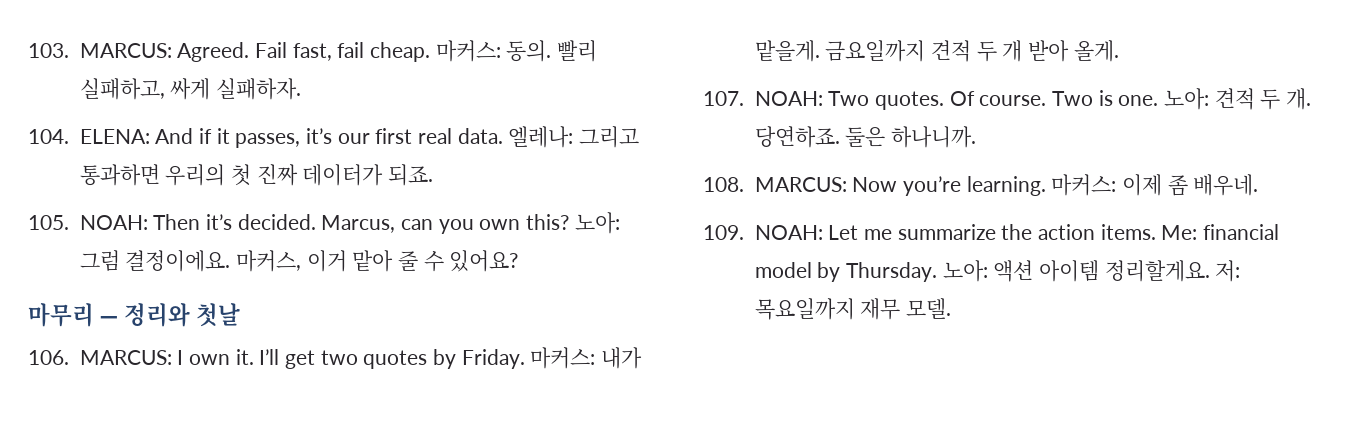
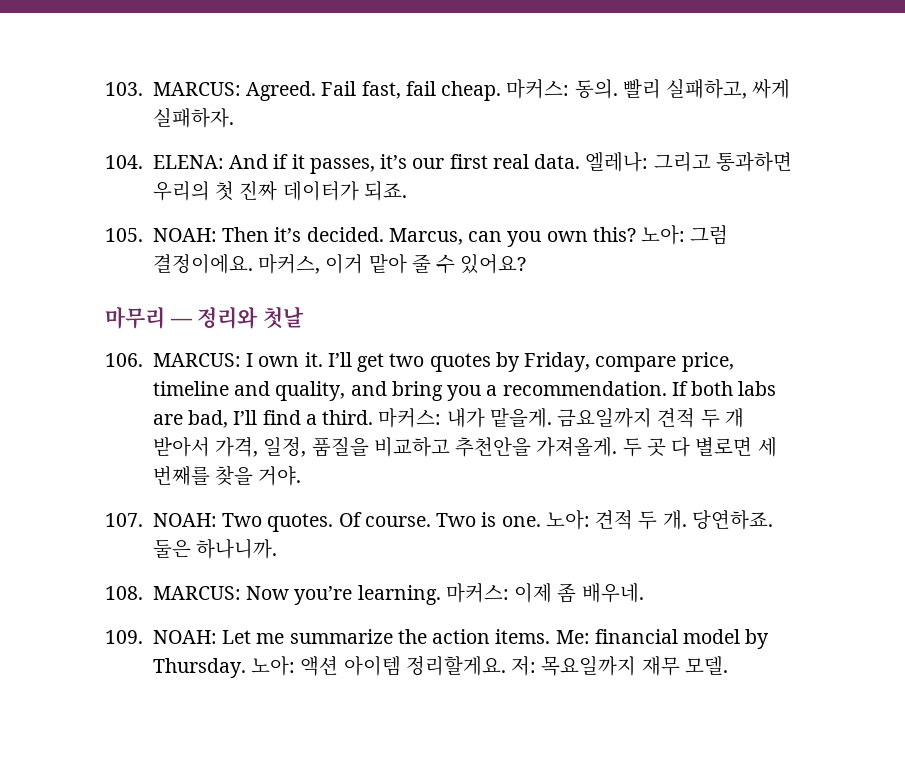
- I’ll get two quotes by Friday.
+ I’ll get two quotes by Friday, compare price, timeline and quality, and bring you a recommendation. If both labs are bad, I’ll find a third.
- 금요일까지 견적 두 개 받아 올게.
+ 금요일까지 견적 두 개 받아서 가격, 일정, 품질을 비교하고 추천안을 가져올게. 두 곳 다 별로면 세 번째를 찾을 거야.

